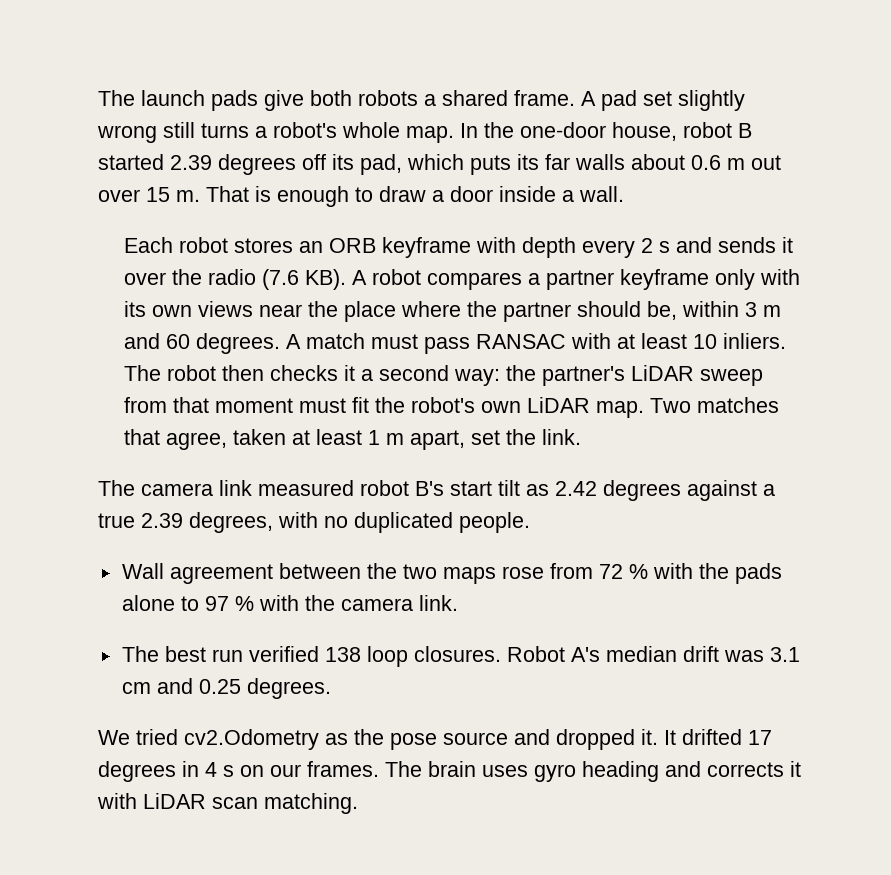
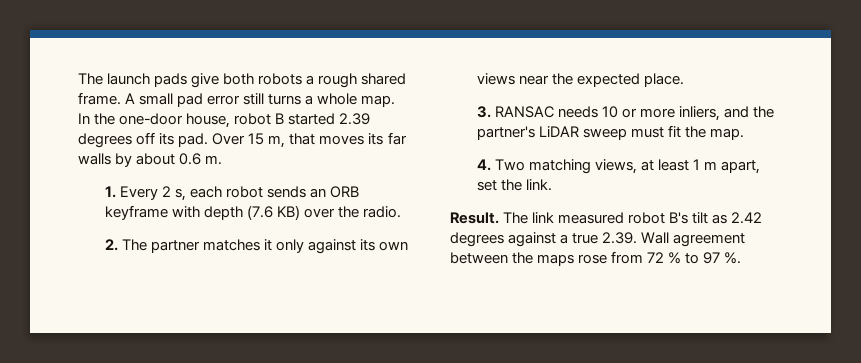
- The launch pads give both robots a shared frame.
+ The launch pads give both robots a rough shared frame.
- A pad set slightly wrong still turns a robot's whole map.
+ A small pad error still turns a whole map.
- In the one-door house, robot B started 2.39 degrees off its pad, which puts its far walls about 0.6 m out over 15 m. That is enough to draw a door inside a wall.
- Each robot stores an ORB keyframe with depth every 2 s and sends it over the radio (7.6 KB). A robot compares a partner keyframe only with its own views near the place where the partner should be, within 3 m and 60 degrees. A match must pass RANSAC with at least 10 inliers. The robot then checks it a second way: the partner's LiDAR sweep from that moment must fit the robot's own LiDAR map. Two matches that agree, taken at least 1 m apart, set the link.
+ In the one-door house, robot B started 2.39 degrees off its pad. Over 15 m, that moves its far walls by about 0.6 m.
+ 1. Every 2 s, each robot sends an ORB keyframe with depth (7.6 KB) over the radio.
+ 2. The partner matches it only against its own views near the expected place.
+ 3. RANSAC needs 10 or more inliers, and the partner's LiDAR sweep must fit the map.
+ 4. Two matching views, at least 1 m apart, set the link.
- The camera link measured robot B's start tilt as 2.42 degrees against a true 2.39 degrees, with no duplicated people.
- Wall agreement between the two maps rose from 72 % with the pads alone to 97 % with the camera link.
- The best run verified 138 loop closures. Robot A's median drift was 3.1 cm and 0.25 degrees.
- We tried cv2.Odometry as the pose source and dropped it. It drifted 17 degrees in 4 s on our frames. The brain uses gyro heading and corrects it with LiDAR scan matching.
+ Result. The link measured robot B's tilt as 2.42 degrees against a true 2.39. Wall agreement between the maps rose from 72 % to 97 %.

